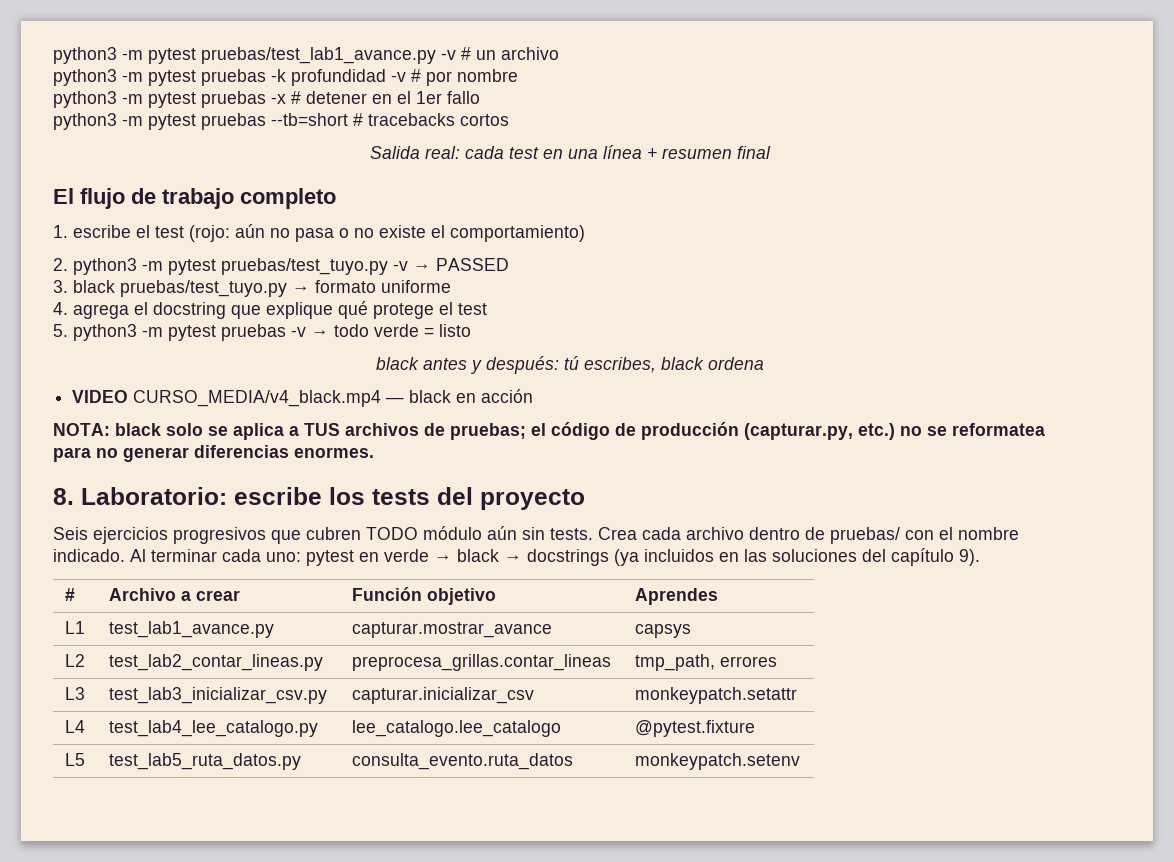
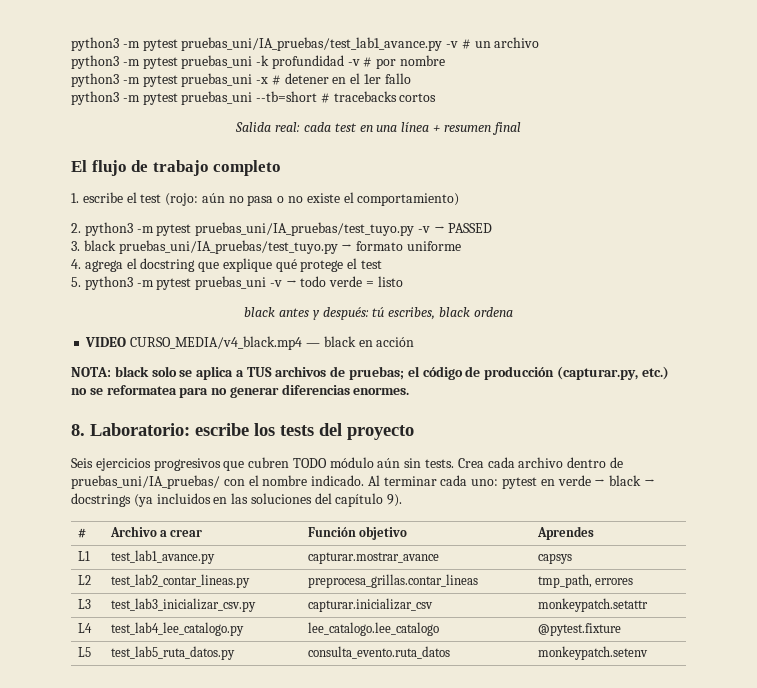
- python3 -m pytest pruebas/test_lab1_avance.py -v # un archivo
+ python3 -m pytest pruebas_uni/IA_pruebas/test_lab1_avance.py -v # un archivo
- python3 -m pytest pruebas -k profundidad -v # por nombre
+ python3 -m pytest pruebas_uni -k profundidad -v # por nombre
- python3 -m pytest pruebas -x # detener en el 1er fallo
+ python3 -m pytest pruebas_uni -x # detener en el 1er fallo
- python3 -m pytest pruebas --tb=short # tracebacks cortos
+ python3 -m pytest pruebas_uni --tb=short # tracebacks cortos
- 2. python3 -m pytest pruebas/test_tuyo.py -v → PASSED
+ 2. python3 -m pytest pruebas_uni/IA_pruebas/test_tuyo.py -v → PASSED
- 3. black pruebas/test_tuyo.py → formato uniforme
+ 3. black pruebas_uni/IA_pruebas/test_tuyo.py → formato uniforme
- 5. python3 -m pytest pruebas -v → todo verde = listo
+ 5. python3 -m pytest pruebas_uni -v → todo verde = listo
- Crea cada archivo dentro de pruebas/ con el nombre indicado.
+ Crea cada archivo dentro de pruebas_uni/IA_pruebas/ con el nombre indicado.

